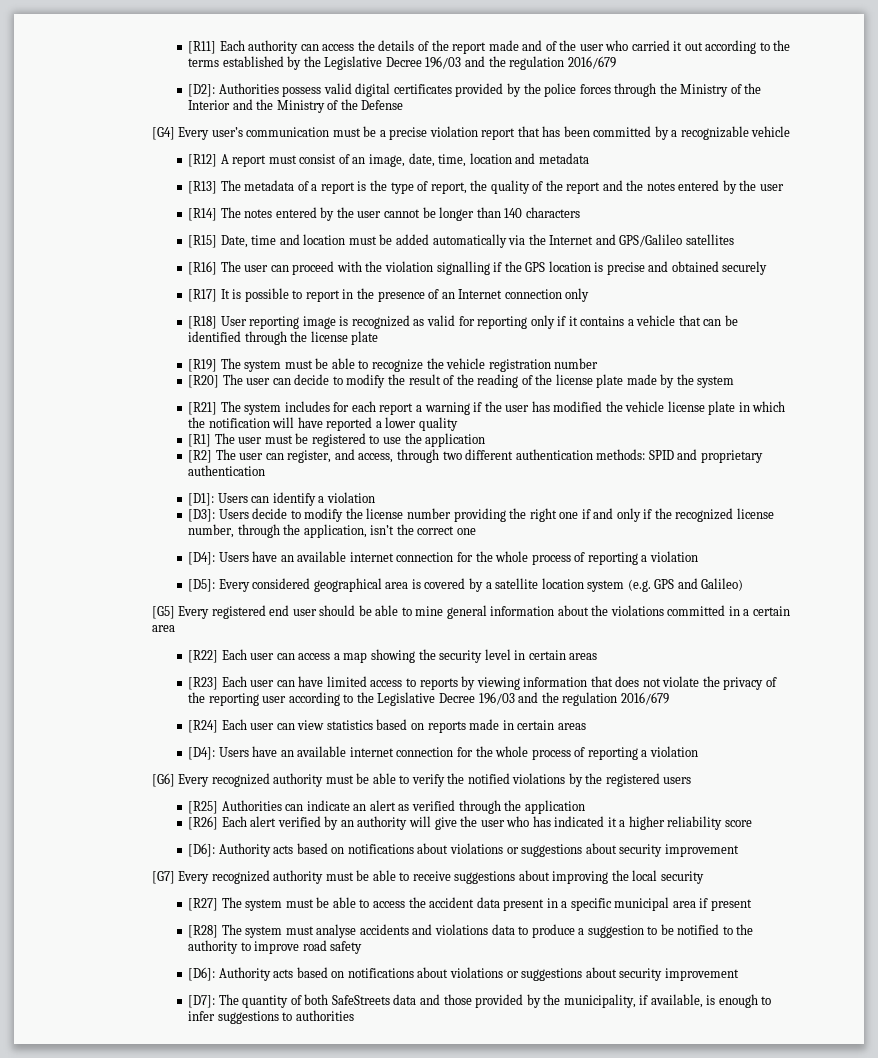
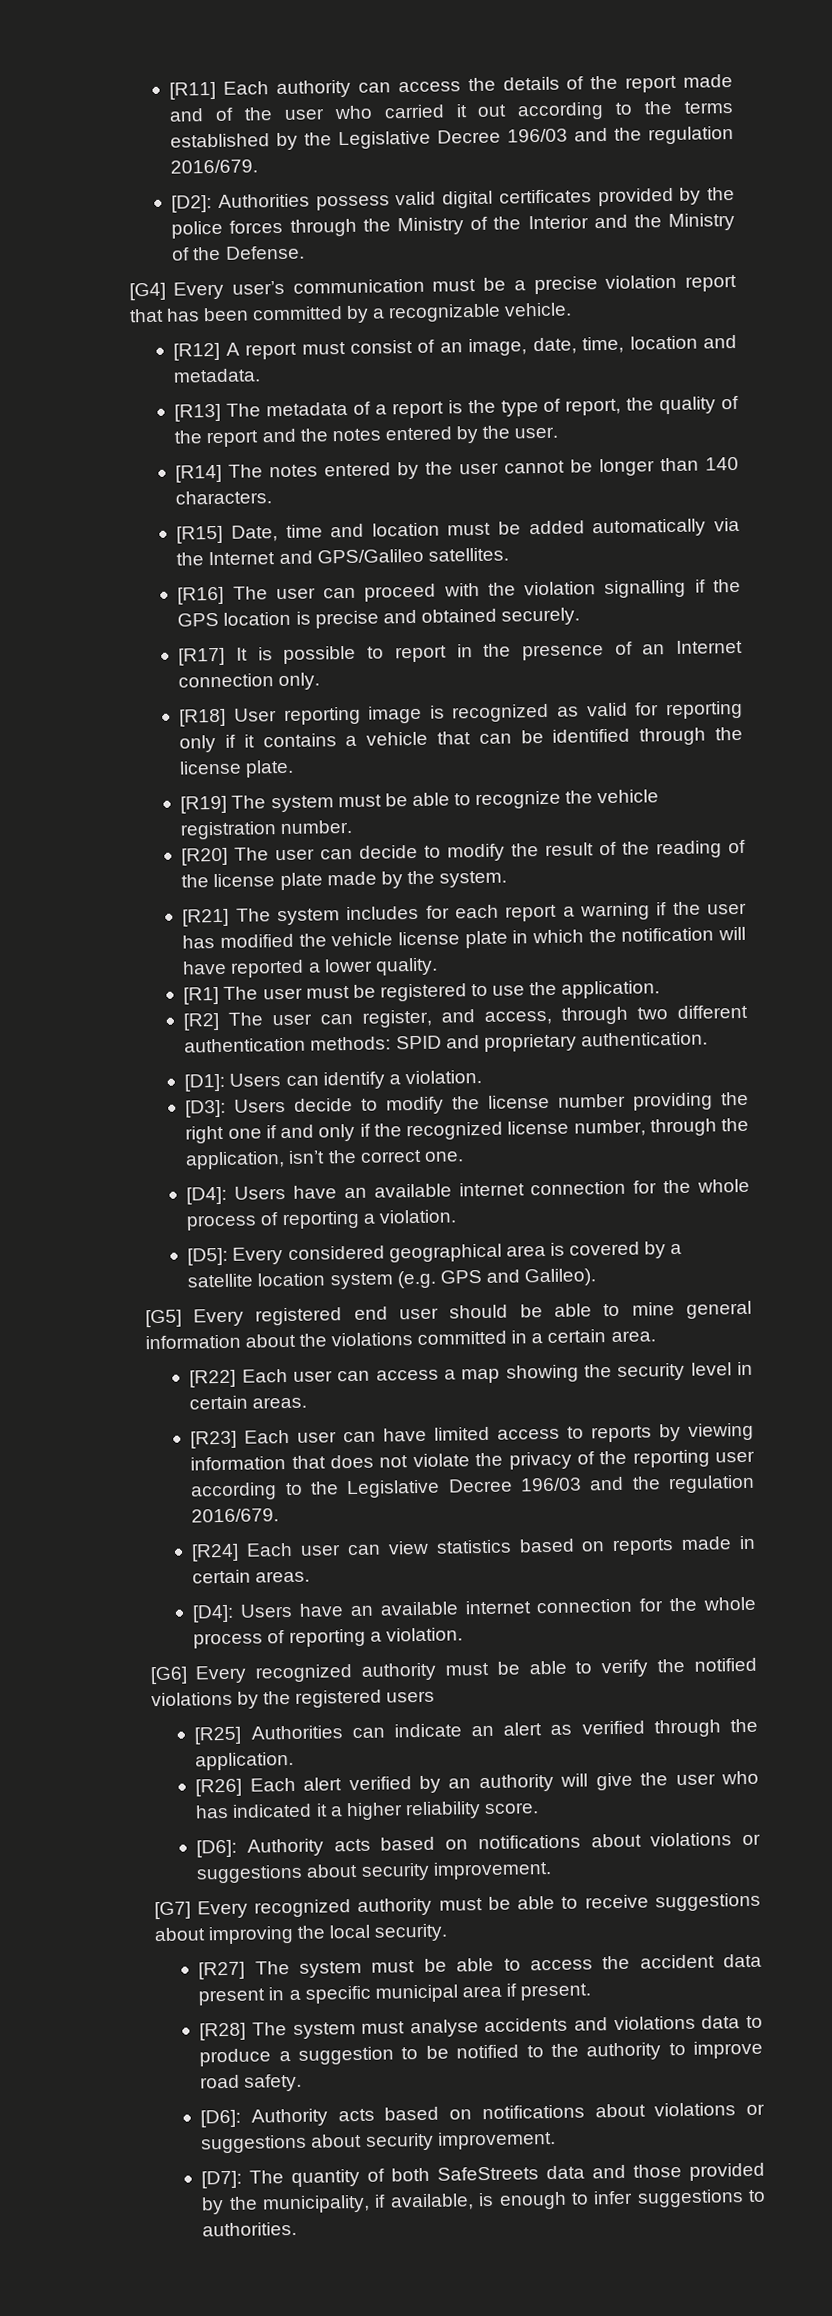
- [R11] Each authority can access the details of the report made and of the user who carried it out according to the terms established by the Legislative Decree 196/03 and the regulation 2016/679
+ [R11] Each authority can access the details of the report made and of the user who carried it out according to the terms established by the Legislative Decree 196/03 and the regulation 2016/679.
- [D2]: Authorities possess valid digital certificates provided by the police forces through the Ministry of the Interior and the Ministry of the Defense
+ [D2]: Authorities possess valid digital certificates provided by the police forces through the Ministry of the Interior and the Ministry of the Defense.
- [G4] Every user’s communication must be a precise violation report that has been committed by a recognizable vehicle
+ [G4] Every user’s communication must be a precise violation report that has been committed by a recognizable vehicle.
- [R12] A report must consist of an image, date, time, location and metadata
+ [R12] A report must consist of an image, date, time, location and metadata.
- [R13] The metadata of a report is the type of report, the quality of the report and the notes entered by the user
+ [R13] The metadata of a report is the type of report, the quality of the report and the notes entered by the user.
- [R14] The notes entered by the user cannot be longer than 140 characters
+ [R14] The notes entered by the user cannot be longer than 140 characters.
- [R15] Date, time and location must be added automatically via the Internet and GPS/Galileo satellites
+ [R15] Date, time and location must be added automatically via the Internet and GPS/Galileo satellites.
- [R16] The user can proceed with the violation signalling if the GPS location is precise and obtained securely
+ [R16] The user can proceed with the violation signalling if the GPS location is precise and obtained securely.
- [R17] It is possible to report in the presence of an Internet connection only
+ [R17] It is possible to report in the presence of an Internet connection only.
- [R18] User reporting image is recognized as valid for reporting only if it contains a vehicle that can be identified through the license plate
+ [R18] User reporting image is recognized as valid for reporting only if it contains a vehicle that can be identified through the license plate.
- [R19] The system must be able to recognize the vehicle registration number
+ [R19] The system must be able to recognize the vehicle registration number.
- [R20] The user can decide to modify the result of the reading of the license plate made by the system
+ [R20] The user can decide to modify the result of the reading of the license plate made by the system.
- [R21] The system includes for each report a warning if the user has modified the vehicle license plate in which the notification will have reported a lower quality
+ [R21] The system includes for each report a warning if the user has modified the vehicle license plate in which the notification will have reported a lower quality.
- [R1] The user must be registered to use the application
+ [R1] The user must be registered to use the application.
- [R2] The user can register, and access, through two different authentication methods: SPID and proprietary authentication
+ [R2] The user can register, and access, through two different authentication methods: SPID and proprietary authentication.
- [D1]: Users can identify a violation
+ [D1]: Users can identify a violation.
- [D3]: Users decide to modify the license number providing the right one if and only if the recognized license number, through the application, isn’t the correct one
- [D4]: Users have an available internet connection for the whole process of reporting a violation
+ [D3]: Users decide to modify the license number providing the right one if and only if the recognized license number, through the application, isn’t the correct one.
+ [D4]: Users have an available internet connection for the whole process of reporting a violation.
- [D5]: Every considered geographical area is covered by a satellite location system (e.g. GPS and Galileo)
+ [D5]: Every considered geographical area is covered by a satellite location system (e.g. GPS and Galileo).
- [G5] Every registered end user should be able to mine general information about the violations committed in a certain area
+ [G5] Every registered end user should be able to mine general information about the violations committed in a certain area.
- [R22] Each user can access a map showing the security level in certain areas
+ [R22] Each user can access a map showing the security level in certain areas.
- [R23] Each user can have limited access to reports by viewing information that does not violate the privacy of the reporting user according to the Legislative Decree 196/03 and the regulation 2016/679
+ [R23] Each user can have limited access to reports by viewing information that does not violate the privacy of the reporting user according to the Legislative Decree 196/03 and the regulation 2016/679.
- [R24] Each user can view statistics based on reports made in certain areas
- [D4]: Users have an available internet connection for the whole process of reporting a violation
+ [R24] Each user can view statistics based on reports made in certain areas.
+ [D4]: Users have an available internet connection for the whole process of reporting a violation.
- [R25] Authorities can indicate an alert as verified through the application
+ [R25] Authorities can indicate an alert as verified through the application.
- [R26] Each alert verified by an authority will give the user who has indicated it a higher reliability score
- [D6]: Authority acts based on notifications about violations or suggestions about security improvement
+ [R26] Each alert verified by an authority will give the user who has indicated it a higher reliability score.
+ [D6]: Authority acts based on notifications about violations or suggestions about security improvement.
- [G7] Every recognized authority must be able to receive suggestions about improving the local security
+ [G7] Every recognized authority must be able to receive suggestions about improving the local security.
- [R27] The system must be able to access the accident data present in a specific municipal area if present
+ [R27] The system must be able to access the accident data present in a specific municipal area if present.
- [R28] The system must analyse accidents and violations data to produce a suggestion to be notified to the authority to improve road safety
- [D6]: Authority acts based on notifications about violations or suggestions about security improvement
+ [R28] The system must analyse accidents and violations data to produce a suggestion to be notified to the authority to improve road safety.
+ [D6]: Authority acts based on notifications about violations or suggestions about security improvement.
- [D7]: The quantity of both SafeStreets data and those provided by the municipality, if available, is enough to infer suggestions to authorities
+ [D7]: The quantity of both SafeStreets data and those provided by the municipality, if available, is enough to infer suggestions to authorities.

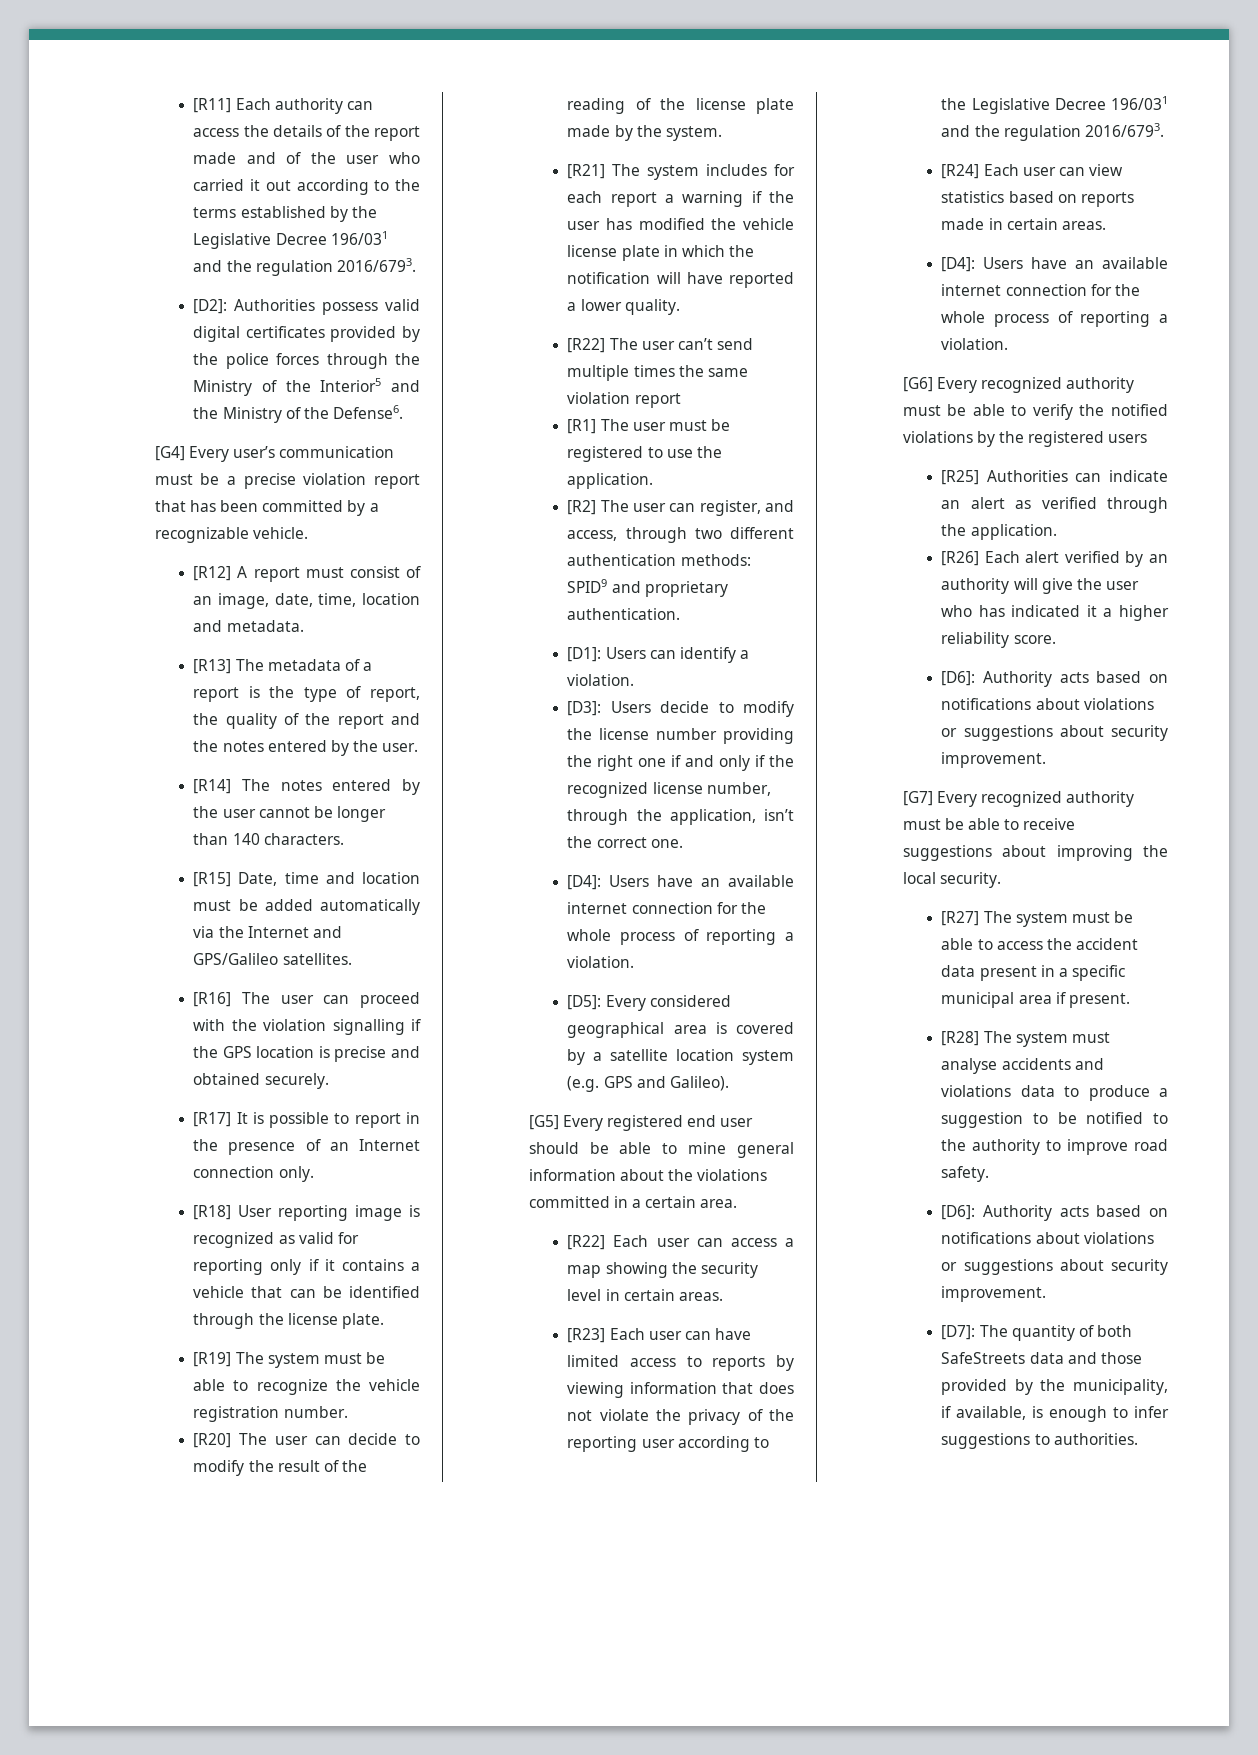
- [R11] Each authority can access the details of the report made and of the user who carried it out according to the terms established by the Legislative Decree 196/03 and the regulation 2016/679.
+ [R11] Each authority can access the details of the report made and of the user who carried it out according to the terms established by the Legislative Decree 196/031 and the regulation 2016/6793.
- [D2]: Authorities possess valid digital certificates provided by the police forces through the Ministry of the Interior and the Ministry of the Defense.
+ [D2]: Authorities possess valid digital certificates provided by the police forces through the Ministry of the Interior5 and the Ministry of the Defense6.
+ [R22] The user can’t send multiple times the same violation report
- [R2] The user can register, and access, through two different authentication methods: SPID and proprietary authentication.
+ [R2] The user can register, and access, through two different authentication methods: SPID9 and proprietary authentication.
- [R23] Each user can have limited access to reports by viewing information that does not violate the privacy of the reporting user according to the Legislative Decree 196/03 and the regulation 2016/679.
+ [R23] Each user can have limited access to reports by viewing information that does not violate the privacy of the reporting user according to the Legislative Decree 196/031 and the regulation 2016/6793.

